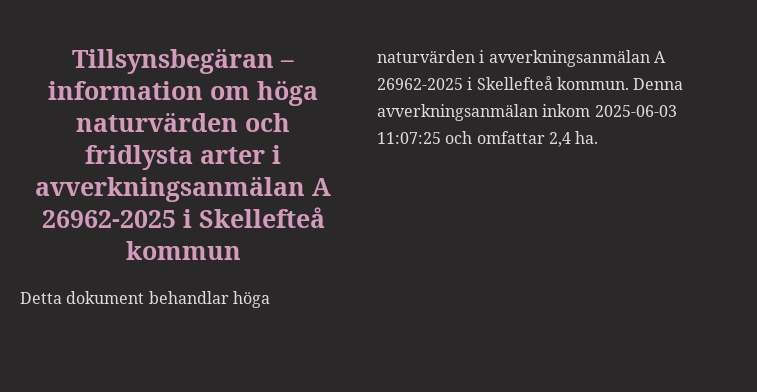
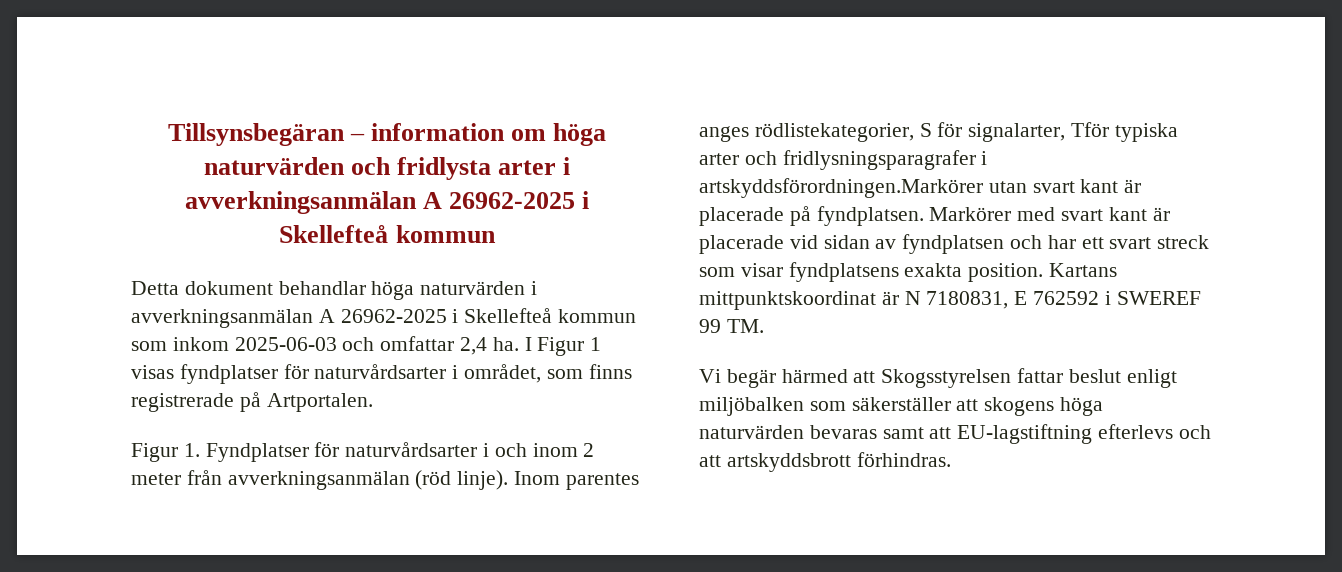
- Detta dokument behandlar höga naturvärden i avverkningsanmälan A 26962-2025 i Skellefteå kommun. Denna avverkningsanmälan inkom 2025-06-03 11:07:25 och omfattar 2,4 ha.
+ Detta dokument behandlar höga naturvärden i avverkningsanmälan A 26962-2025 i Skellefteå kommun som inkom 2025-06-03 och omfattar 2,4 ha.
+ I Figur 1 visas fyndplatser för naturvårdsarter i området, som finns registrerade på Artportalen.
+ Figur 1. Fyndplatser för naturvårdsarter i och inom 2 meter från avverkningsanmälan (röd linje). Inom parentes anges rödlistekategorier, S för signalarter, Tför typiska arter och fridlysningsparagrafer i artskyddsförordningen.Markörer utan svart kant är placerade på fyndplatsen. Markörer med svart kant är placerade vid sidan av fyndplatsen och har ett svart streck som visar fyndplatsens exakta position. Kartans mittpunktskoordinat är N 7180831, E 762592 i SWEREF 99 TM.
+ Vi begär härmed att Skogsstyrelsen fattar beslut enligt miljöbalken som säkerställer att skogens höga naturvärden bevaras samt att EU-lagstiftning efterlevs och att artskyddsbrott förhindras.

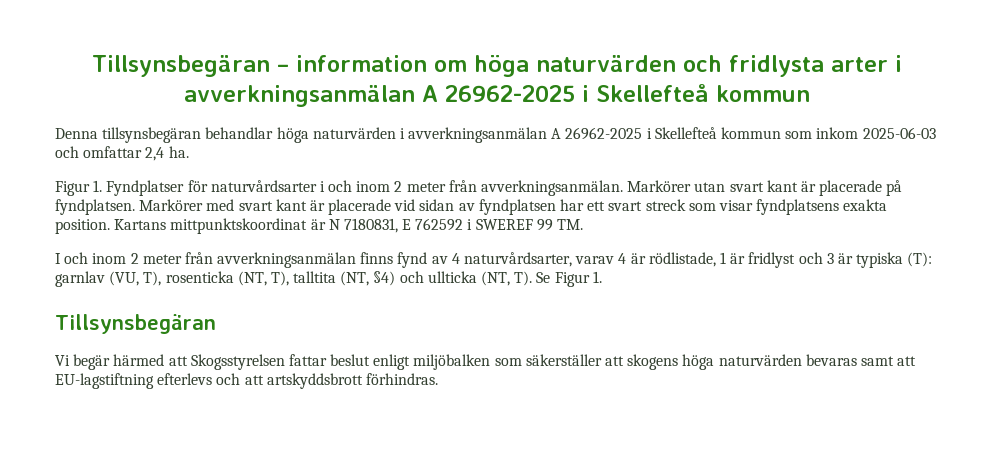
- Detta dokument behandlar höga naturvärden i avverkningsanmälan A 26962-2025 i Skellefteå kommun som inkom 2025-06-03 och omfattar 2,4 ha. I Figur 1 visas fyndplatser för naturvårdsarter i området, som finns registrerade på Artportalen.
+ Denna tillsynsbegäran behandlar höga naturvärden i avverkningsanmälan A 26962-2025 i Skellefteå kommun som inkom 2025-06-03 och omfattar 2,4 ha.
- Figur 1. Fyndplatser för naturvårdsarter i och inom 2 meter från avverkningsanmälan (röd linje). Inom parentes anges rödlistekategorier, S för signalarter, Tför typiska arter och fridlysningsparagrafer i artskyddsförordningen.Markörer utan svart kant är placerade på fyndplatsen.
+ Figur 1. Fyndplatser för naturvårdsarter i och inom 2 meter från avverkningsanmälan. Markörer utan svart kant är placerade på fyndplatsen.
- Markörer med svart kant är placerade vid sidan av fyndplatsen och har ett svart streck som visar fyndplatsens exakta position.
+ Markörer med svart kant är placerade vid sidan av fyndplatsen har ett svart streck som visar fyndplatsens exakta position.
+ I och inom 2 meter från avverkningsanmälan finns fynd av 4 naturvårdsarter, varav 4 är rödlistade, 1 är fridlyst och 3 är typiska (T): garnlav (VU, T), rosenticka (NT, T), talltita (NT, §4) och ullticka (NT, T). Se Figur 1.
+ Tillsynsbegäran

